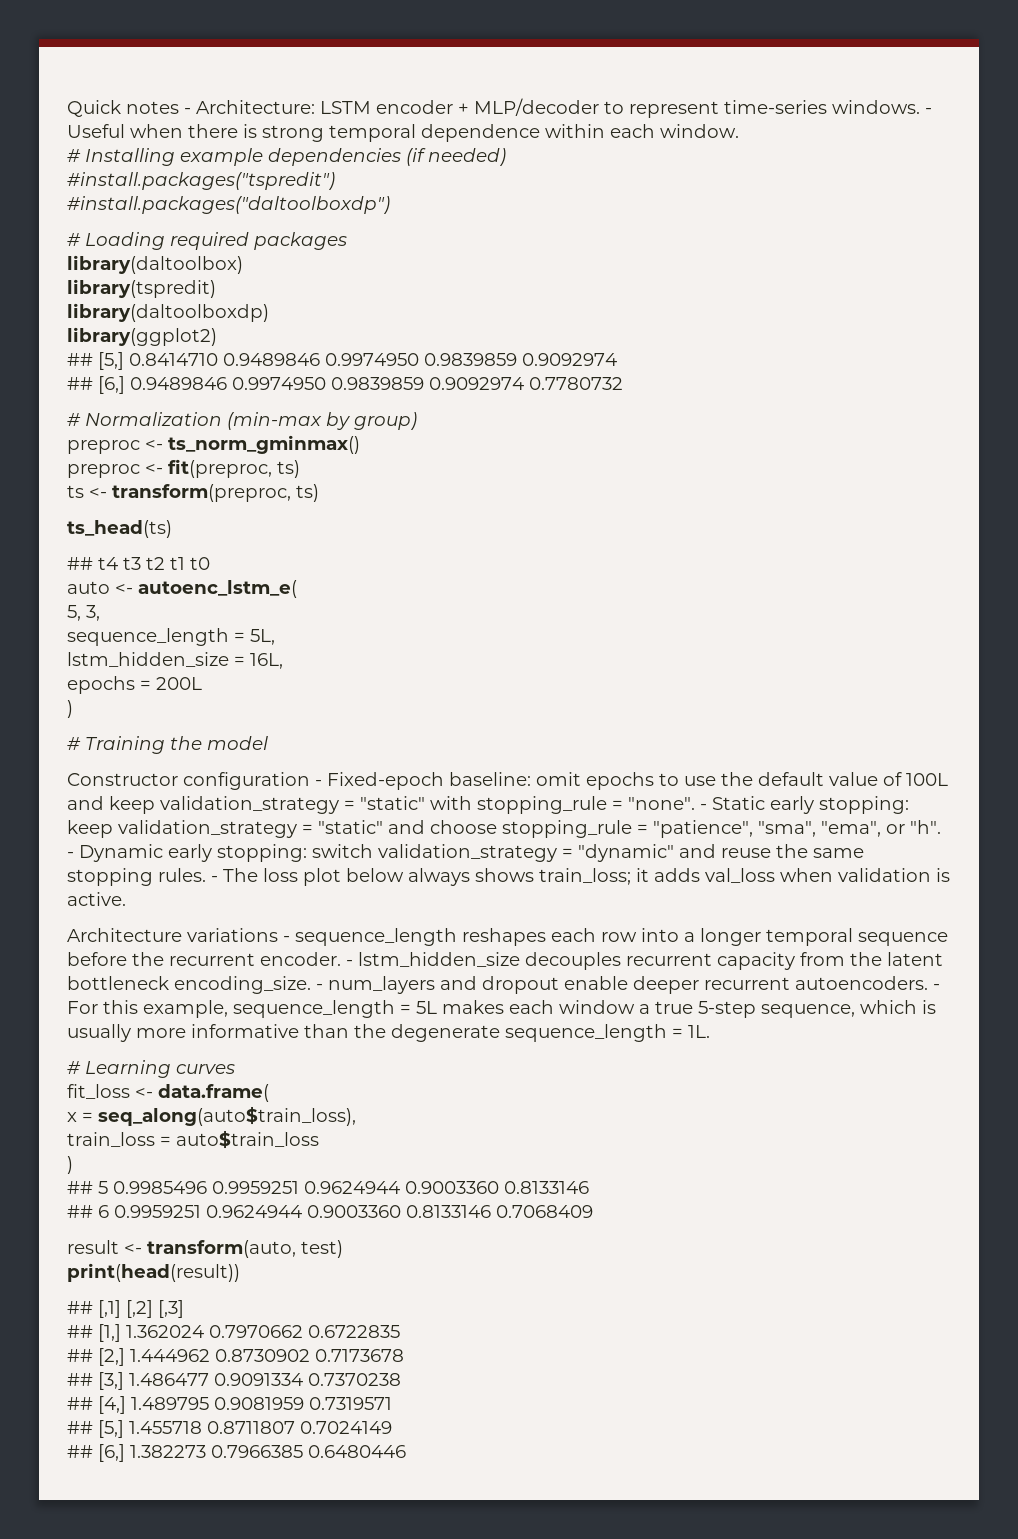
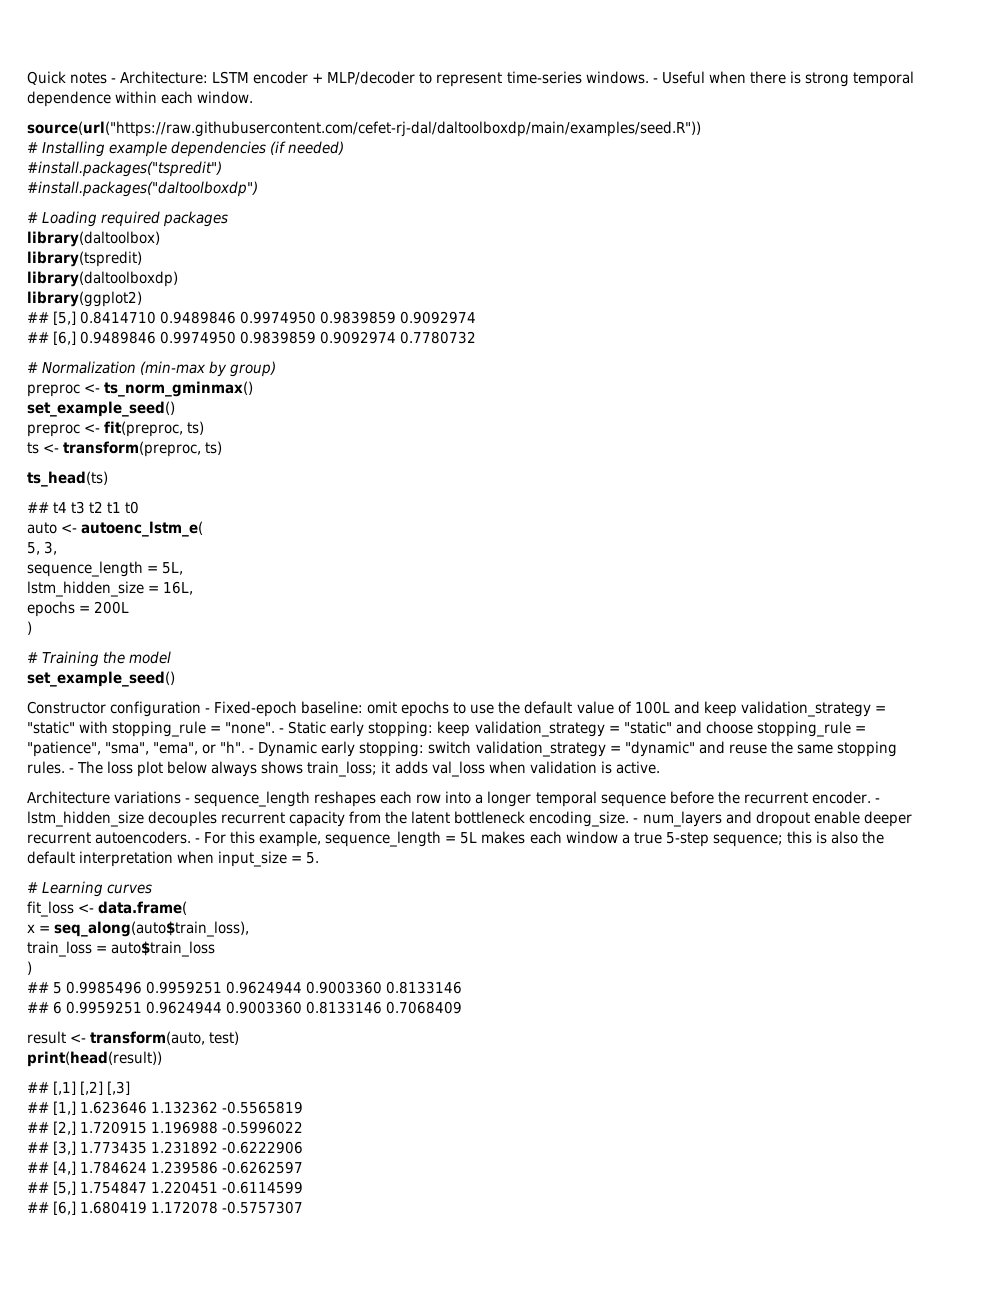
+ source(url("https://raw.githubusercontent.com/cefet-rj-dal/daltoolboxdp/main/examples/seed.R"))
  preproc <- ts_norm_gminmax()
+ set_example_seed()
  # Training the model
+ set_example_seed()
- - For this example, sequence_length = 5L makes each window a true 5-step sequence, which is usually more informative than the degenerate sequence_length = 1L.
+ - For this example, sequence_length = 5L makes each window a true 5-step sequence; this is also the default interpretation when input_size = 5.
- ## [1,] 1.362024 0.7970662 0.6722835
+ ## [1,] 1.623646 1.132362 -0.5565819
- ## [2,] 1.444962 0.8730902 0.7173678
+ ## [2,] 1.720915 1.196988 -0.5996022
- ## [3,] 1.486477 0.9091334 0.7370238
+ ## [3,] 1.773435 1.231892 -0.6222906
- ## [4,] 1.489795 0.9081959 0.7319571
- ## [5,] 1.455718 0.8711807 0.7024149
- ## [6,] 1.382273 0.7966385 0.6480446
+ ## [4,] 1.784624 1.239586 -0.6262597
+ ## [5,] 1.754847 1.220451 -0.6114599
+ ## [6,] 1.680419 1.172078 -0.5757307

